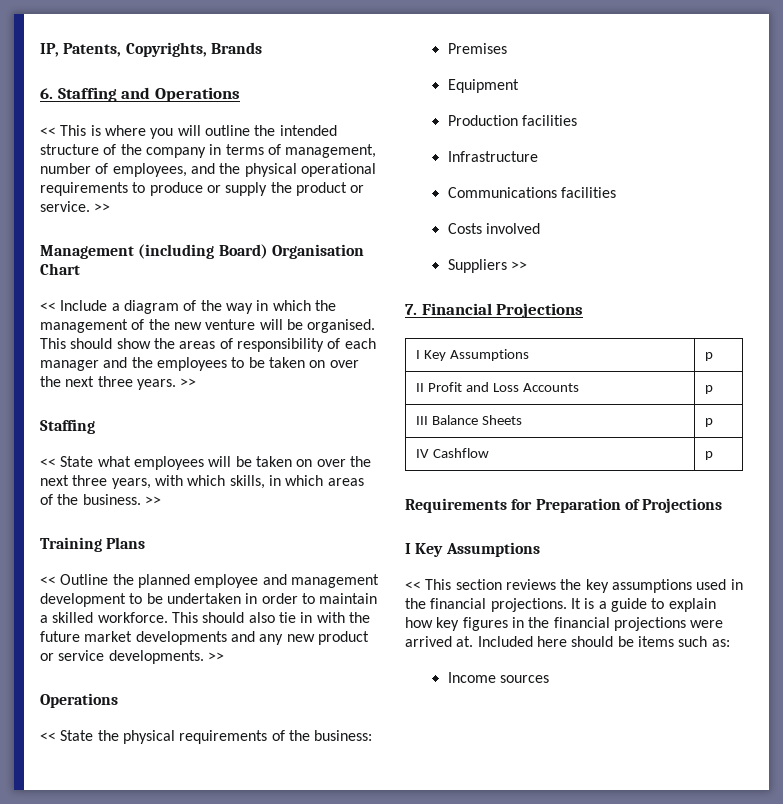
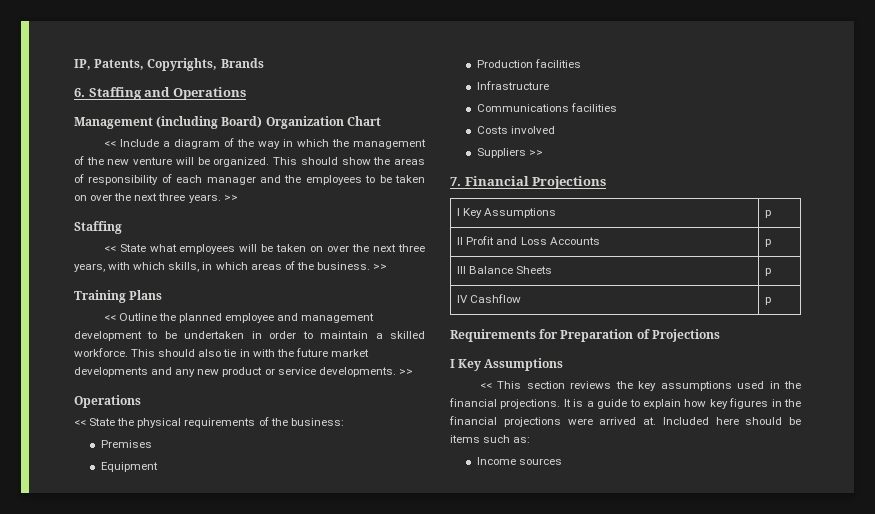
- << This is where you will outline the intended structure of the company in terms of management, number of employees, and the physical operational requirements to produce or supply the product or service. >>
- Management (including Board) Organisation Chart
+ Management (including Board) Organization Chart
- << Include a diagram of the way in which the management of the new venture will be organised.
+ << Include a diagram of the way in which the management of the new venture will be organized.

